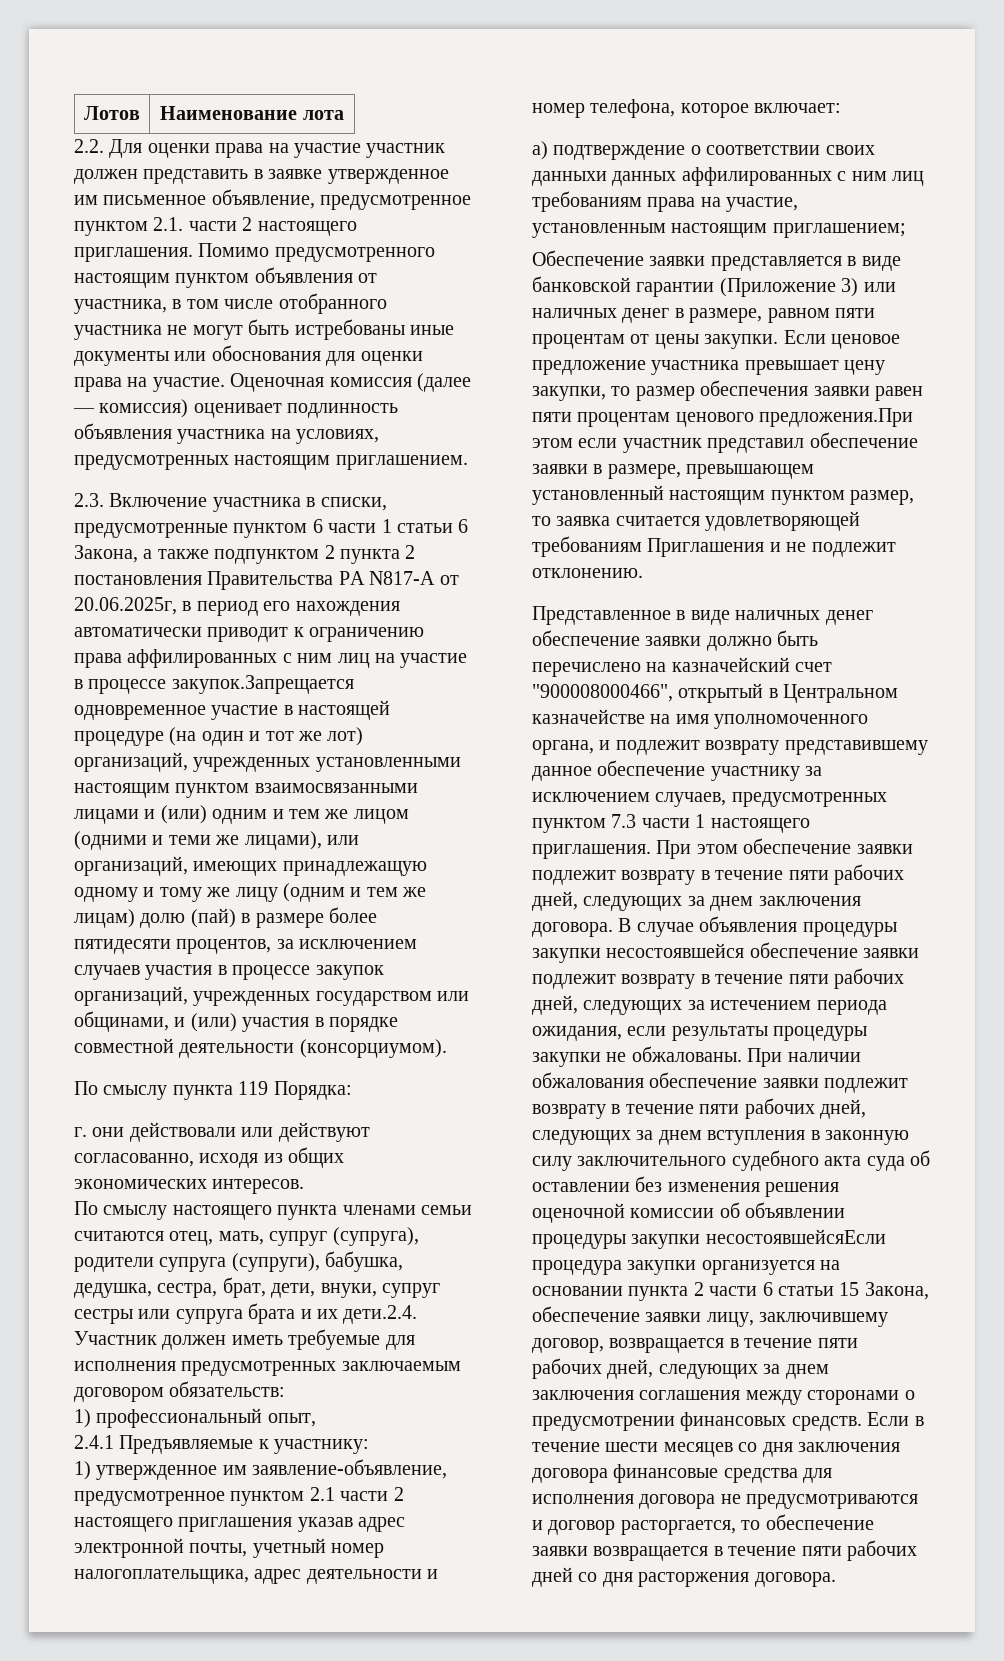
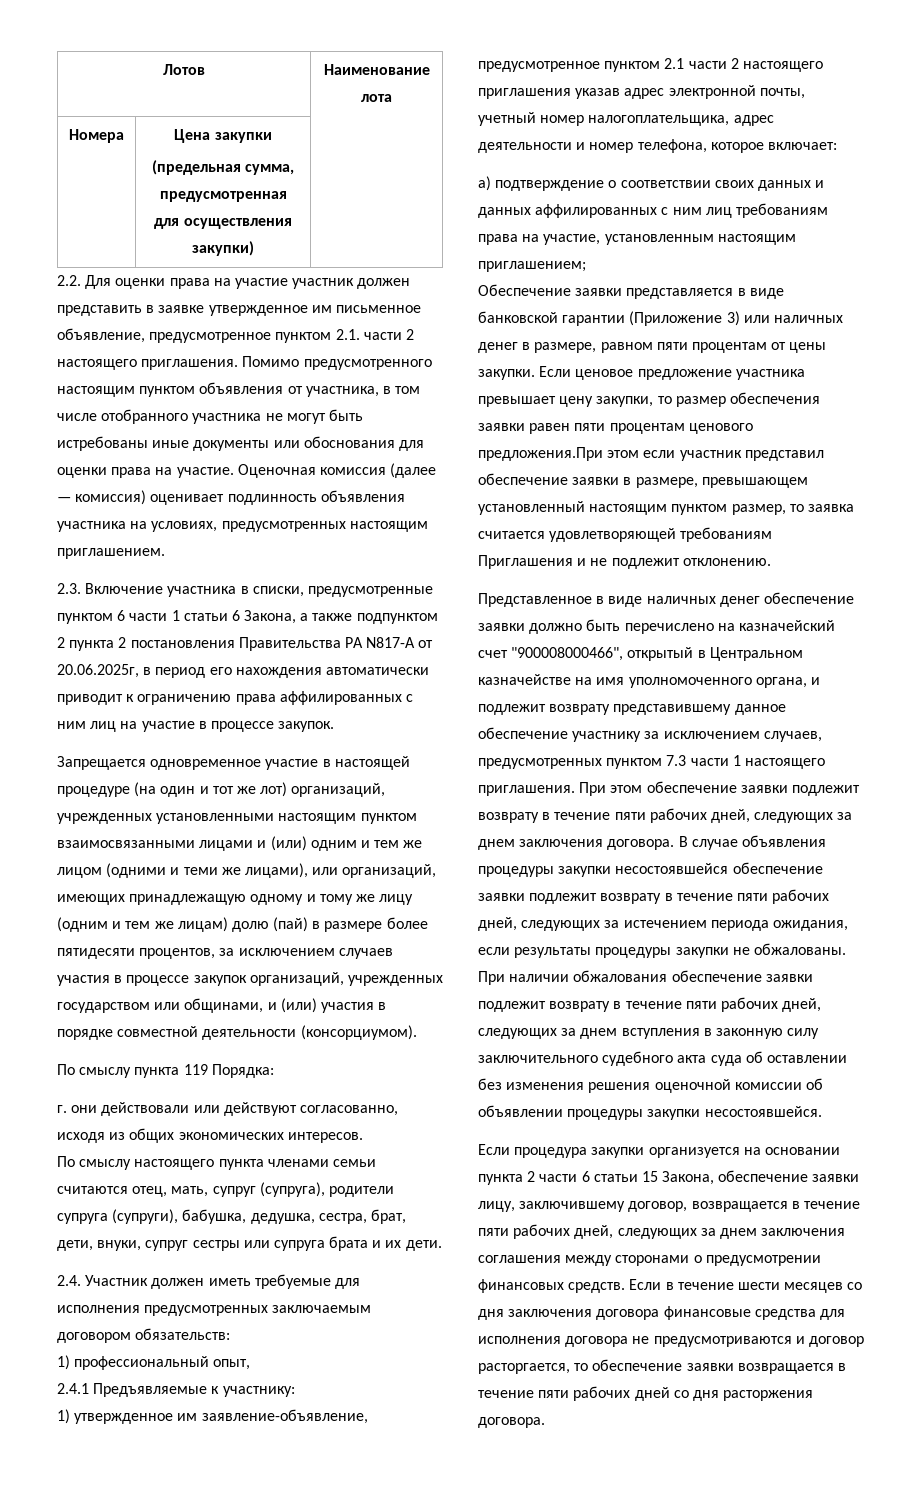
+ Номера | Цена закупки
+ (предельная сумма, предусмотренная для осуществления закупки) |
- 2.3. Включение участника в списки, предусмотренные пунктом 6 части 1 статьи 6 Закона, а также подпунктом 2 пункта 2 постановления Правительства РА N817-А от 20.06.2025г, в период его нахождения автоматически приводит к ограничению права аффилированных с ним лиц на участие в процессе закупок.Запрещается одновременное участие в настоящей процедуре (на один и тот же лот) организаций, учрежденных установленными настоящим пунктом взаимосвязанными лицами и (или) одним и тем же лицом (одними и теми же лицами), или организаций, имеющих принадлежащую одному и тому же лицу (одним и тем же лицам) долю (пай) в размере более пятидесяти процентов, за исключением случаев участия в процессе закупок организаций, учрежденных государством или общинами, и (или) участия в порядке совместной деятельности (консорциумом).
+ 2.3. Включение участника в списки, предусмотренные пунктом 6 части 1 статьи 6 Закона, а также подпунктом 2 пункта 2 постановления Правительства РА N817-А от 20.06.2025г, в период его нахождения автоматически приводит к ограничению права аффилированных с ним лиц на участие в процессе закупок.
+ Запрещается одновременное участие в настоящей процедуре (на один и тот же лот) организаций, учрежденных установленными настоящим пунктом взаимосвязанными лицами и (или) одним и тем же лицом (одними и теми же лицами), или организаций, имеющих принадлежащую одному и тому же лицу (одним и тем же лицам) долю (пай) в размере более пятидесяти процентов, за исключением случаев участия в процессе закупок организаций, учрежденных государством или общинами, и (или) участия в порядке совместной деятельности (консорциумом).
- По смыслу настоящего пункта членами семьи считаются отец, мать, супруг (супруга), родители супруга (супруги), бабушка, дедушка, сестра, брат, дети, внуки, супруг сестры или супруга брата и их дети.2.4. Участник должен иметь требуемые для исполнения предусмотренных заключаемым договором обязательств:
+ По смыслу настоящего пункта членами семьи считаются отец, мать, супруг (супруга), родители супруга (супруги), бабушка, дедушка, сестра, брат, дети, внуки, супруг сестры или супруга брата и их дети.
+ 2.4. Участник должен иметь требуемые для исполнения предусмотренных заключаемым договором обязательств:
- а) подтверждение о соответствии своих данныхи данных аффилированных с ним лиц требованиям права на участие, установленным настоящим приглашением;
+ а) подтверждение о соответствии своих данных и данных аффилированных с ним лиц требованиям права на участие, установленным настоящим приглашением;
- При наличии обжалования обеспечение заявки подлежит возврату в течение пяти рабочих дней, следующих за днем вступления в законную силу заключительного судебного акта суда об оставлении без изменения решения оценочной комиссии об объявлении процедуры закупки несостоявшейсяЕсли процедура закупки организуется на основании пункта 2 части 6 статьи 15 Закона, обеспечение заявки лицу, заключившему договор, возвращается в течение пяти рабочих дней, следующих за днем заключения соглашения между сторонами о предусмотрении финансовых средств.
+ При наличии обжалования обеспечение заявки подлежит возврату в течение пяти рабочих дней, следующих за днем вступления в законную силу заключительного судебного акта суда об оставлении без изменения решения оценочной комиссии об объявлении процедуры закупки несостоявшейся.
+ Если процедура закупки организуется на основании пункта 2 части 6 статьи 15 Закона, обеспечение заявки лицу, заключившему договор, возвращается в течение пяти рабочих дней, следующих за днем заключения соглашения между сторонами о предусмотрении финансовых средств.

